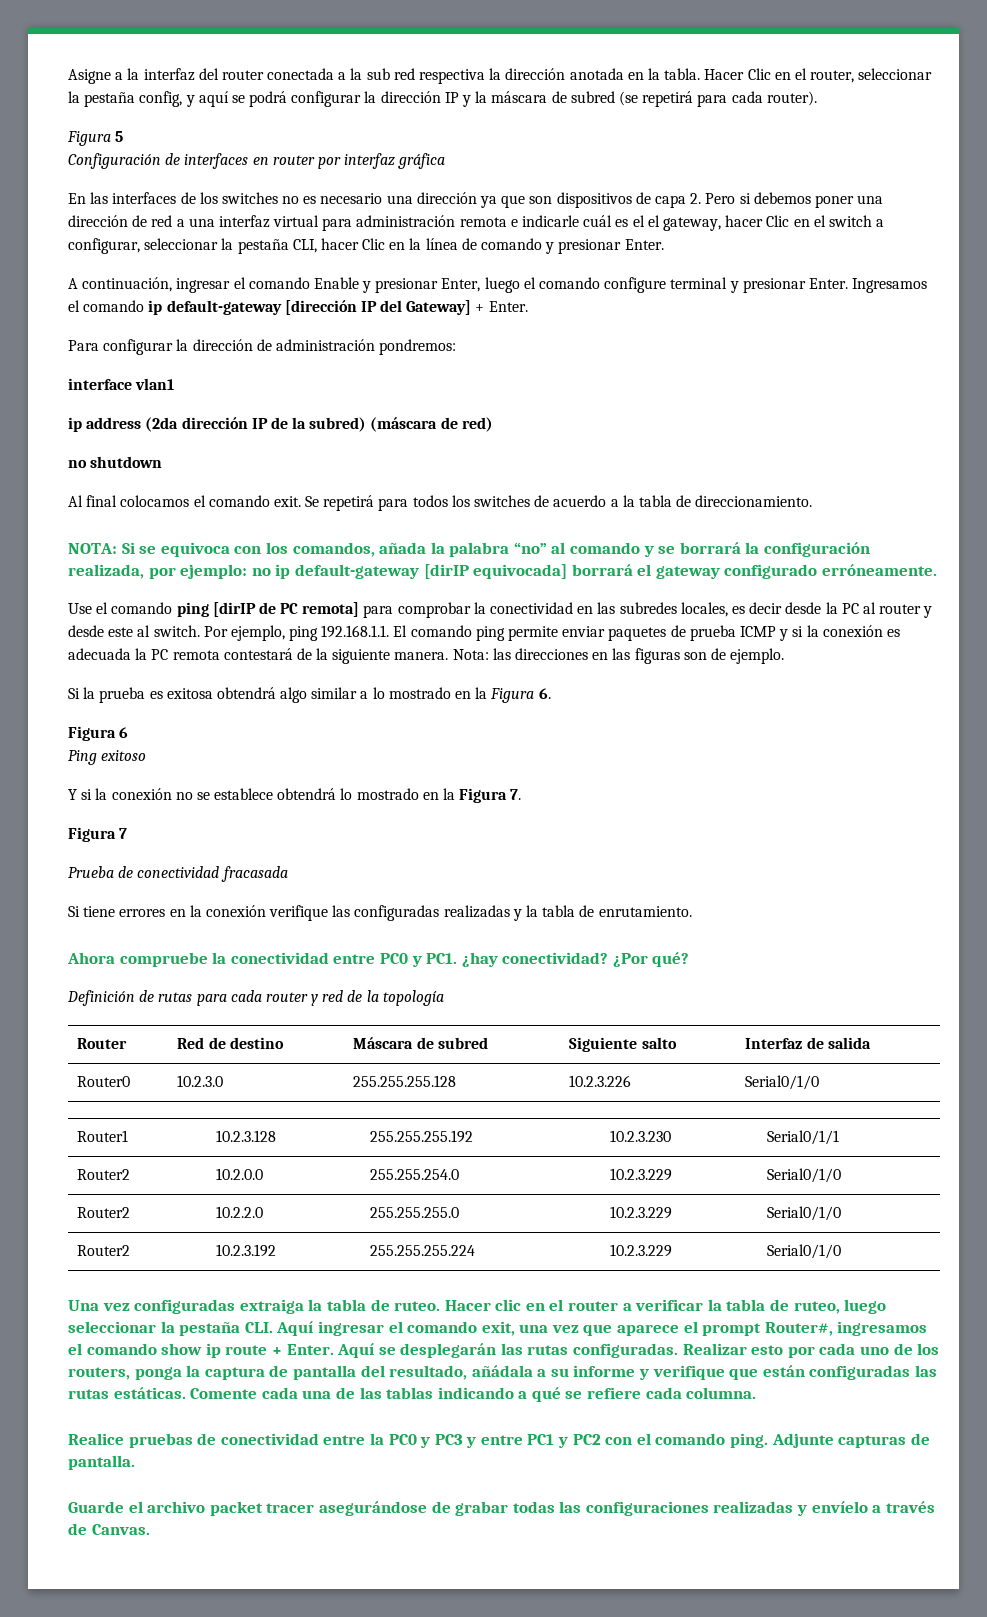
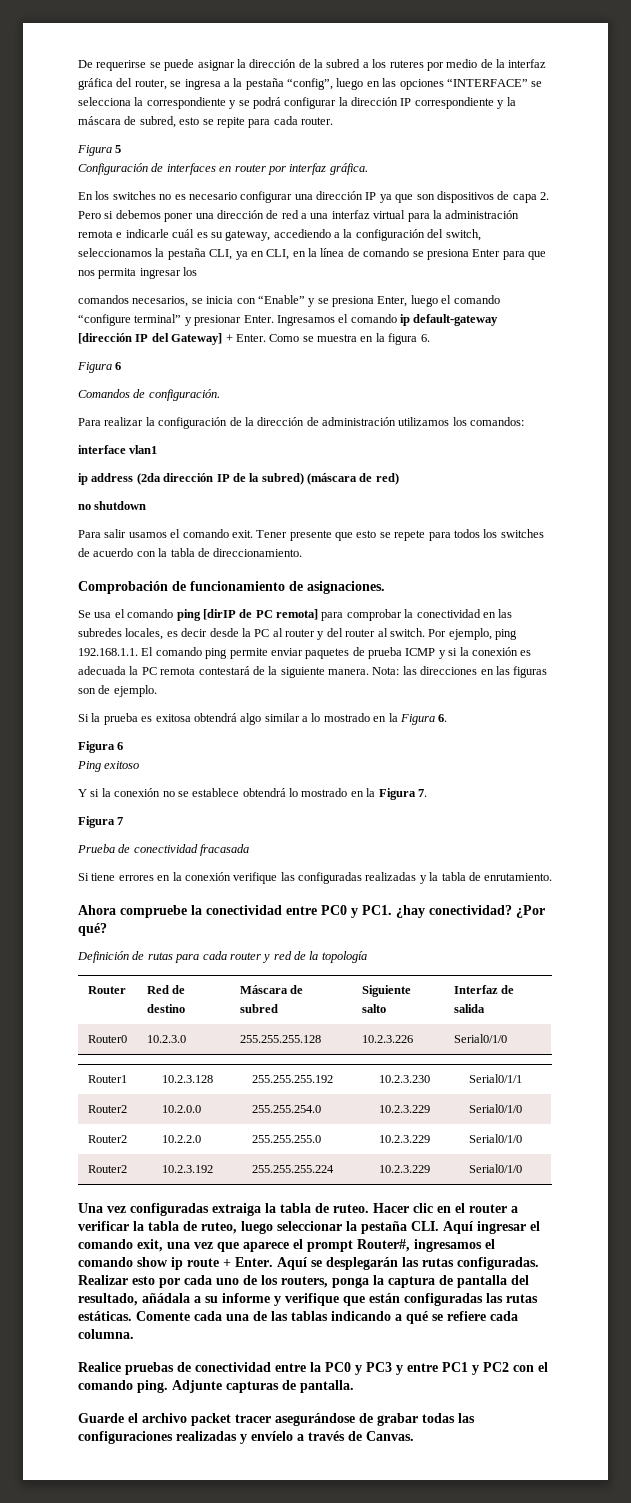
- Asigne a la interfaz del router conectada a la sub red respectiva la dirección anotada en la tabla. Hacer Clic en el router, seleccionar la pestaña config, y aquí se podrá configurar la dirección IP y la máscara de subred (se repetirá para cada router).
+ De requerirse se puede asignar la dirección de la subred a los ruteres por medio de la interfaz gráfica del router, se ingresa a la pestaña “config”, luego en las opciones “INTERFACE” se selecciona la correspondiente y se podrá configurar la dirección IP correspondiente y la máscara de subred, esto se repite para cada router.
- Configuración de interfaces en router por interfaz gráfica
+ Configuración de interfaces en router por interfaz gráfica.
- En las interfaces de los switches no es necesario una dirección ya que son dispositivos de capa 2. Pero si debemos poner una dirección de red a una interfaz virtual para administración remota e indicarle cuál es el el gateway, hacer Clic en el switch a configurar, seleccionar la pestaña CLI, hacer Clic en la línea de comando y presionar Enter.
- A continuación, ingresar el comando Enable y presionar Enter, luego el comando configure terminal y presionar Enter.
+ En los switches no es necesario configurar una dirección IP ya que son dispositivos de capa 2. Pero si debemos poner una dirección de red a una interfaz virtual para la administración remota e indicarle cuál es su gateway, accediendo a la configuración del switch, seleccionamos la pestaña CLI, ya en CLI, en la línea de comando se presiona Enter para que nos permita ingresar los
+ comandos necesarios, se inicia con “Enable” y se presiona Enter, luego el comando “configure terminal” y presionar Enter.
- Ingresamos el comando ip default-gateway [dirección IP del Gateway] + Enter.
- Para configurar la dirección de administración pondremos:
+ Ingresamos el comando ip default-gateway [dirección IP del Gateway] + Enter. Como se muestra en la figura 6.
+ Figura 6
+ Comandos de configuración.
+ Para realizar la configuración de la dirección de administración utilizamos los comandos:
- Al final colocamos el comando exit. Se repetirá para todos los switches de acuerdo a la tabla de direccionamiento.
+ Para salir usamos el comando exit. Tener presente que esto se repete para todos los switches de acuerdo con la tabla de direccionamiento.
- NOTA: Si se equivoca con los comandos, añada la palabra “no” al comando y se borrará la configuración realizada, por ejemplo: no ip default-gateway [dirIP equivocada] borrará el gateway configurado erróneamente.
- Use el comando ping [dirIP de PC remota] para comprobar la conectividad en las subredes locales, es decir desde la PC al router y desde este al switch.
+ Comprobación de funcionamiento de asignaciones.
+ Se usa el comando ping [dirIP de PC remota] para comprobar la conectividad en las subredes locales, es decir desde la PC al router y del router al switch.

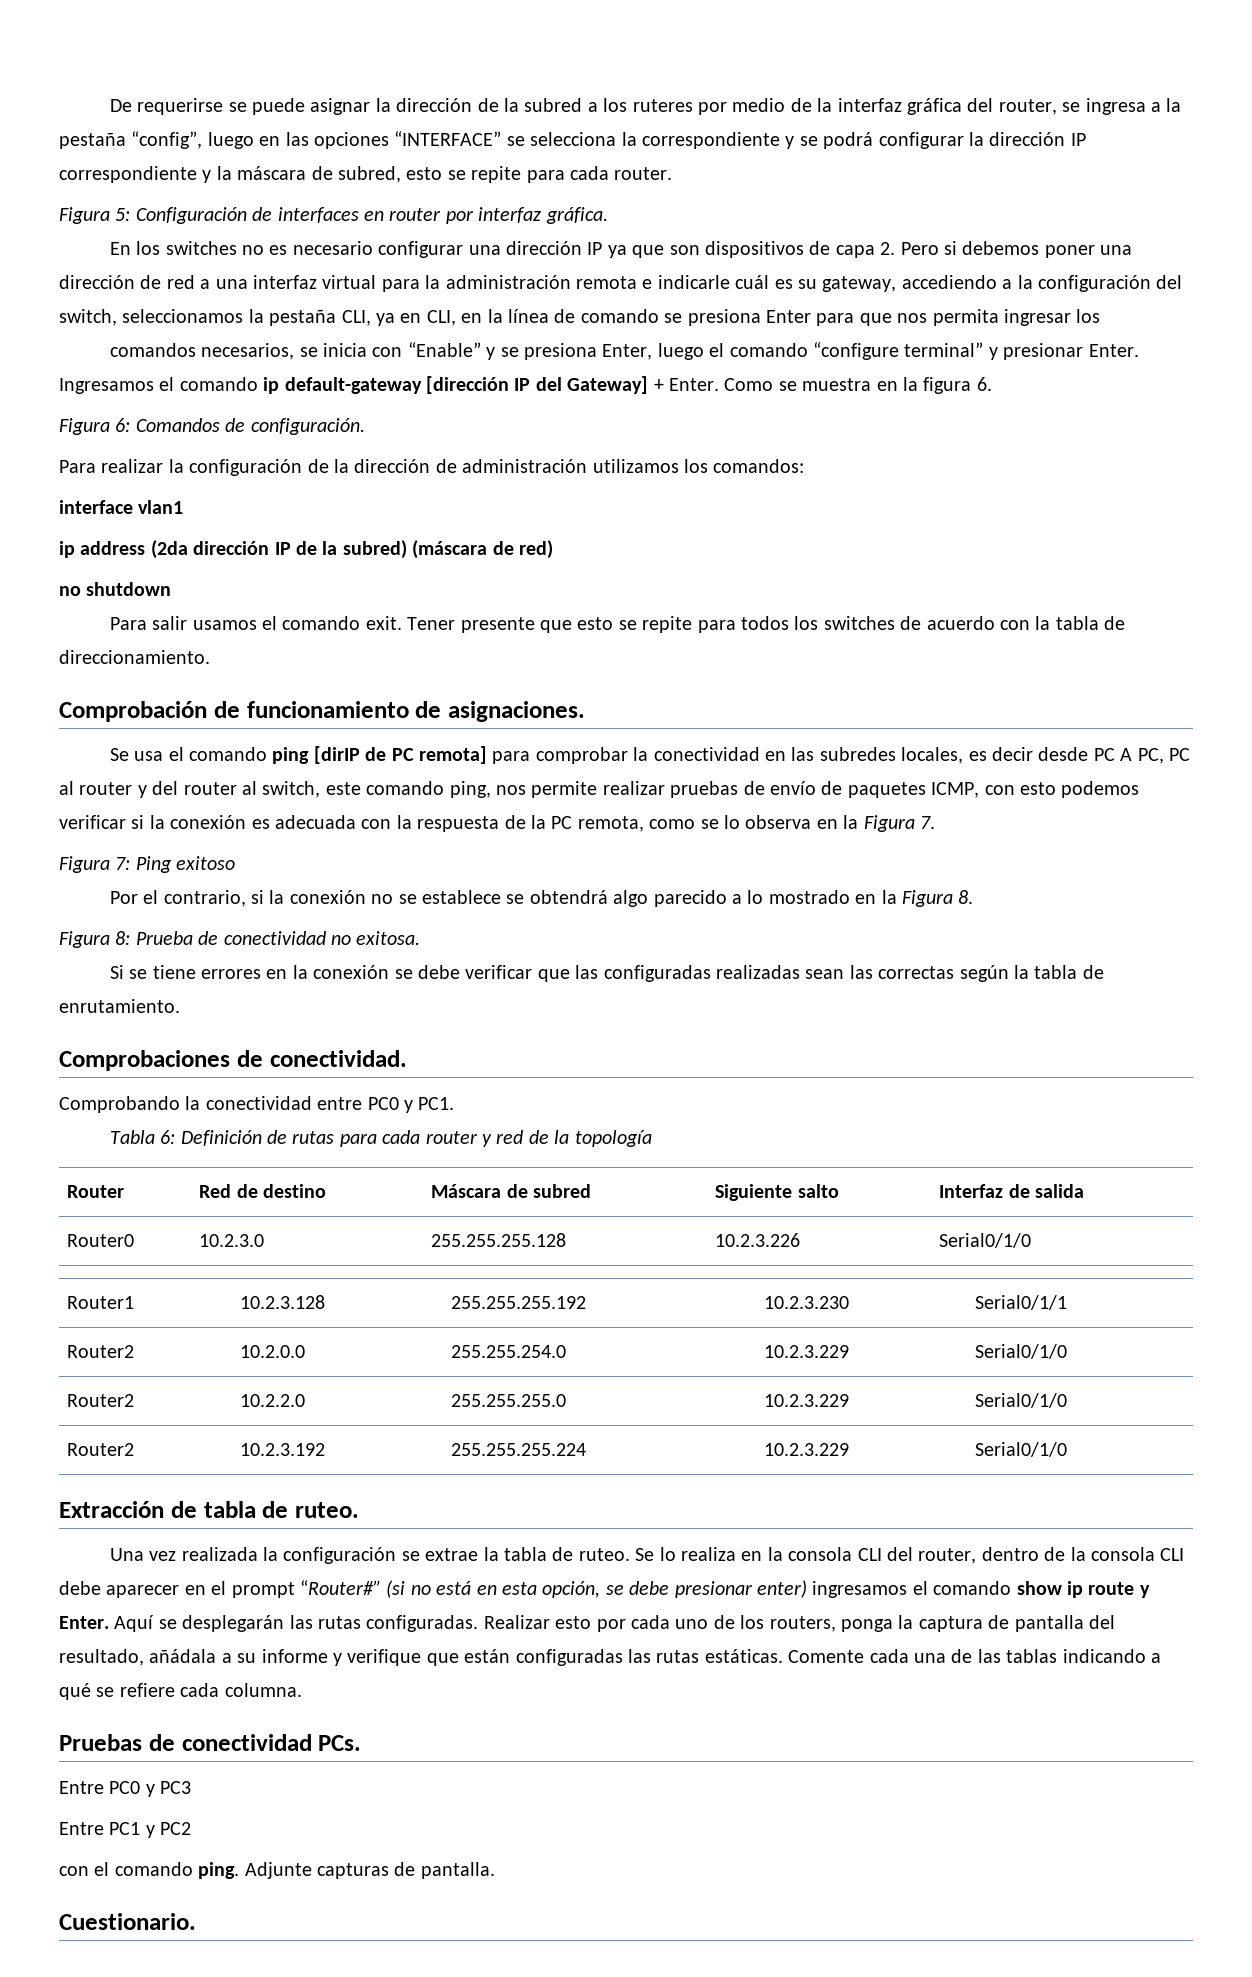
- Figura 5
- Configuración de interfaces en router por interfaz gráfica.
+ Figura 5: Configuración de interfaces en router por interfaz gráfica.
  Como se muestra en la figura 6.
- Figura 6
- Comandos de configuración.
+ Figura 6: Comandos de configuración.
- Tener presente que esto se repete para todos los switches de acuerdo con la tabla de direccionamiento.
+ Tener presente que esto se repite para todos los switches de acuerdo con la tabla de direccionamiento.
- Se usa el comando ping [dirIP de PC remota] para comprobar la conectividad en las subredes locales, es decir desde la PC al router y del router al switch. Por ejemplo, ping 192.168.1.1. El comando ping permite enviar paquetes de prueba ICMP y si la conexión es adecuada la PC remota contestará de la siguiente manera. Nota: las direcciones en las figuras son de ejemplo.
- Si la prueba es exitosa obtendrá algo similar a lo mostrado en la Figura 6.
- Figura 6
- Ping exitoso
- Y si la conexión no se establece obtendrá lo mostrado en la Figura 7.
- Figura 7
- Prueba de conectividad fracasada
- Si tiene errores en la conexión verifique las configuradas realizadas y la tabla de enrutamiento.
+ Se usa el comando ping [dirIP de PC remota] para comprobar la conectividad en las subredes locales, es decir desde PC A PC, PC al router y del router al switch, este comando ping, nos permite realizar pruebas de envío de paquetes ICMP, con esto podemos verificar si la conexión es adecuada con la respuesta de la PC remota, como se lo observa en la Figura 7.
+ Figura 7: Ping exitoso
+ Por el contrario, si la conexión no se establece se obtendrá algo parecido a lo mostrado en la Figura 8.
+ Figura 8: Prueba de conectividad no exitosa.
+ Si se tiene errores en la conexión se debe verificar que las configuradas realizadas sean las correctas según la tabla de enrutamiento.
- Ahora compruebe la conectividad entre PC0 y PC1. ¿hay conectividad? ¿Por qué?
- Definición de rutas para cada router y red de la topología
+ Comprobaciones de conectividad.
+ Comprobando la conectividad entre PC0 y PC1.
+ Tabla 6: Definición de rutas para cada router y red de la topología
- Una vez configuradas extraiga la tabla de ruteo. Hacer clic en el router a verificar la tabla de ruteo, luego seleccionar la pestaña CLI. Aquí ingresar el comando exit, una vez que aparece el prompt Router#, ingresamos el comando show ip route + Enter.
+ Extracción de tabla de ruteo.
+ Una vez realizada la configuración se extrae la tabla de ruteo. Se lo realiza en la consola CLI del router, dentro de la consola CLI debe aparecer en el prompt “Router#” (si no está en esta opción, se debe presionar enter) ingresamos el comando show ip route y Enter.
- Realice pruebas de conectividad entre la PC0 y PC3 y entre PC1 y PC2 con el comando ping.
+ Pruebas de conectividad PCs.
+ Entre PC0 y PC3
+ Entre PC1 y PC2
+ con el comando ping.
- Guarde el archivo packet tracer asegurándose de grabar todas las configuraciones realizadas y envíelo a través de Canvas.
+ Cuestionario.

